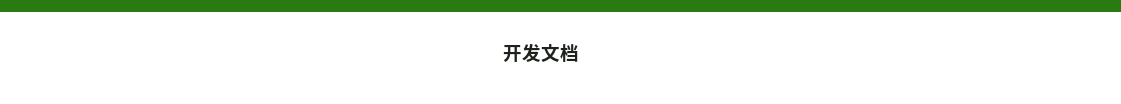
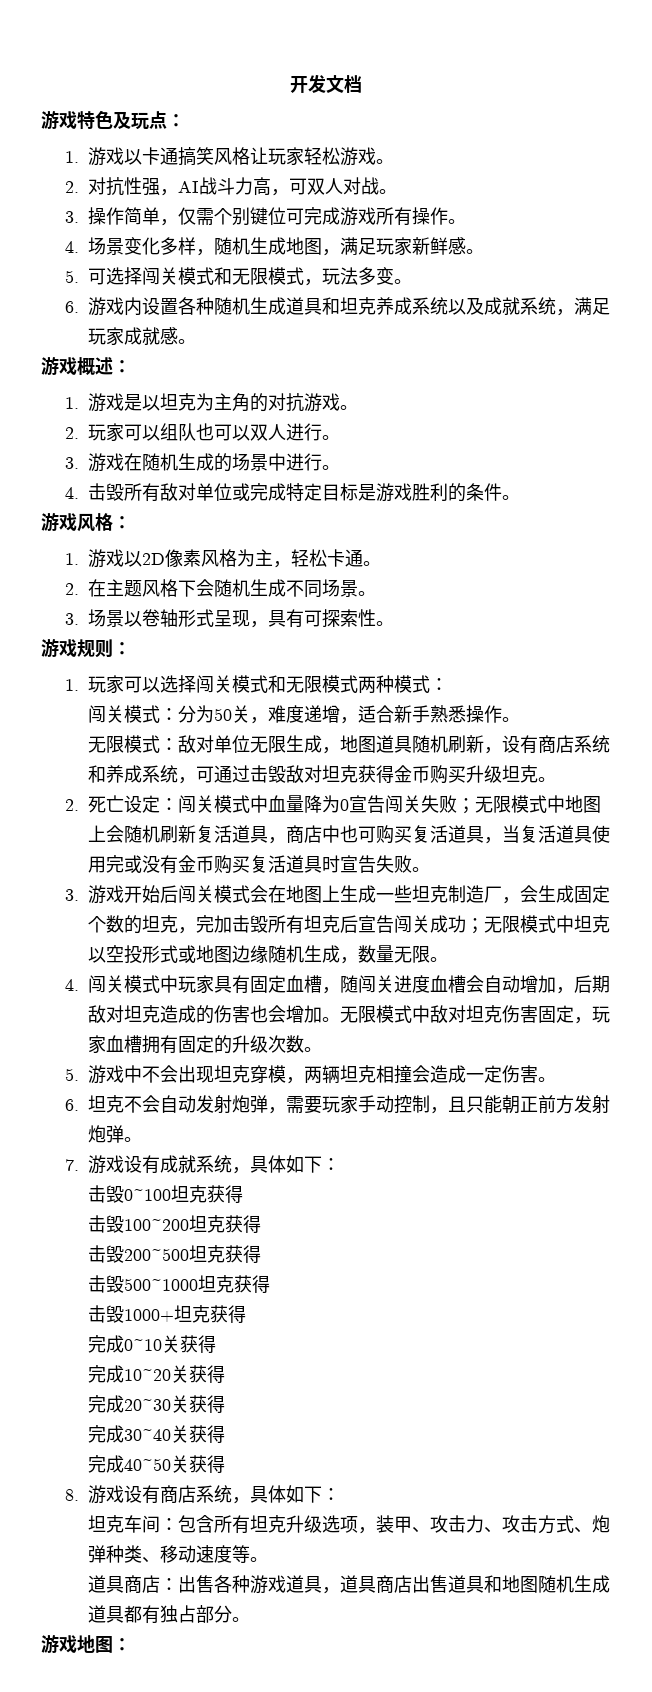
+ 游戏特色及玩点：
+ 1.游戏以卡通搞笑风格让玩家轻松游戏。
+ 2.对抗性强，AI战斗力高，可双人对战。
+ 3.操作简单，仅需个别键位可完成游戏所有操作。
+ 4.场景变化多样，随机生成地图，满足玩家新鲜感。
+ 5.可选择闯关模式和无限模式，玩法多变。
+ 6.游戏内设置各种随机生成道具和坦克养成系统以及成就系统，满足玩家成就感。
+ 游戏概述：
+ 1.游戏是以坦克为主角的对抗游戏。
+ 2.玩家可以组队也可以双人进行。
+ 3.游戏在随机生成的场景中进行。
+ 4.击毁所有敌对单位或完成特定目标是游戏胜利的条件。
+ 游戏风格：
+ 1.游戏以2D像素风格为主，轻松卡通。
+ 2.在主题风格下会随机生成不同场景。
+ 3.场景以卷轴形式呈现，具有可探索性。
+ 游戏规则：
+ 1.玩家可以选择闯关模式和无限模式两种模式：
+ 闯关模式：分为50关，难度递增，适合新手熟悉操作。
+ 无限模式：敌对单位无限生成，地图道具随机刷新，设有商店系统和养成系统，可通过击毁敌对坦克获得金币购买升级坦克。
+ 2.死亡设定：闯关模式中血量降为0宣告闯关失败；无限模式中地图上会随机刷新复活道具，商店中也可购买复活道具，当复活道具使用完或没有金币购买复活道具时宣告失败。
+ 3.游戏开始后闯关模式会在地图上生成一些坦克制造厂，会生成固定个数的坦克，完加击毁所有坦克后宣告闯关成功；无限模式中坦克以空投形式或地图边缘随机生成，数量无限。
+ 4.闯关模式中玩家具有固定血槽，随闯关进度血槽会自动增加，后期敌对坦克造成的伤害也会增加。无限模式中敌对坦克伤害固定，玩家血槽拥有固定的升级次数。
+ 5.游戏中不会出现坦克穿模，两辆坦克相撞会造成一定伤害。
+ 6.坦克不会自动发射炮弹，需要玩家手动控制，且只能朝正前方发射炮弹。
+ 7.游戏设有成就系统，具体如下：
+ 击毁0~100坦克获得
+ 击毁100~200坦克获得
+ 击毁200~500坦克获得
+ 击毁500~1000坦克获得
+ 击毁1000+坦克获得
+ 完成0~10关获得
+ 完成10~20关获得
+ 完成20~30关获得
+ 完成30~40关获得
+ 完成40~50关获得
+ 8.游戏设有商店系统，具体如下：
+ 坦克车间：包含所有坦克升级选项，装甲、攻击力、攻击方式、炮弹种类、移动速度等。
+ 道具商店：出售各种游戏道具，道具商店出售道具和地图随机生成道具都有独占部分。
+ 游戏地图：

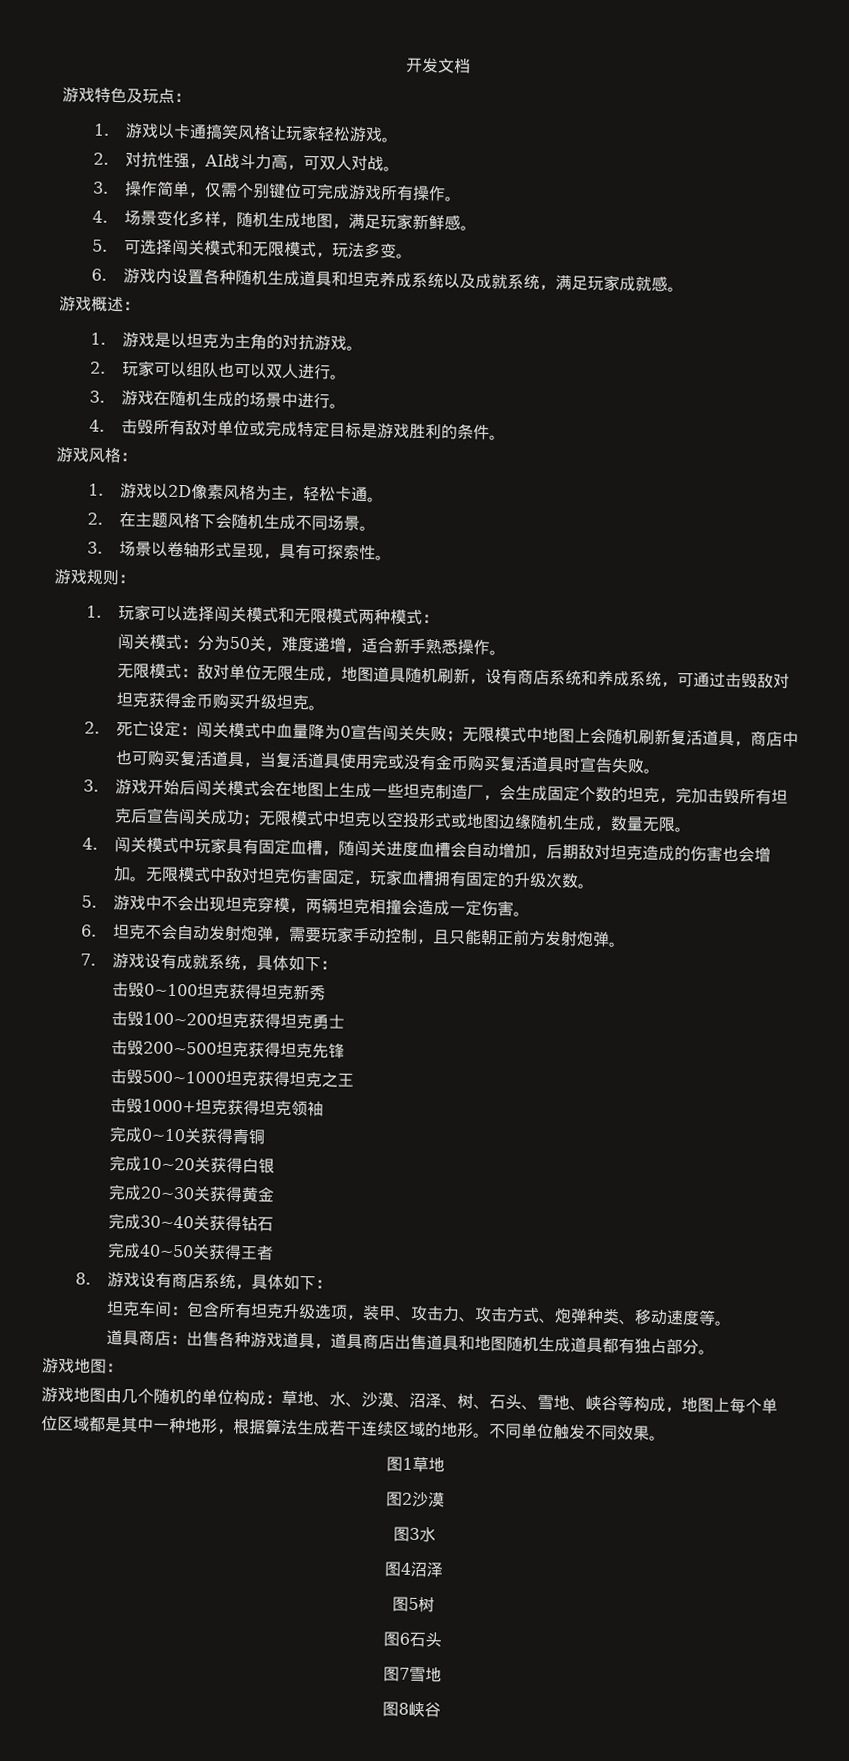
- 击毁0~100坦克获得
+ 击毁0~100坦克获得坦克新秀
- 击毁100~200坦克获得
+ 击毁100~200坦克获得坦克勇士
- 击毁200~500坦克获得
+ 击毁200~500坦克获得坦克先锋
- 击毁500~1000坦克获得
+ 击毁500~1000坦克获得坦克之王
- 击毁1000+坦克获得
+ 击毁1000+坦克获得坦克领袖
- 完成0~10关获得
+ 完成0~10关获得青铜
- 完成10~20关获得
+ 完成10~20关获得白银
- 完成20~30关获得
+ 完成20~30关获得黄金
- 完成30~40关获得
+ 完成30~40关获得钻石
- 完成40~50关获得
+ 完成40~50关获得王者
+ 游戏地图由几个随机的单位构成：草地、水、沙漠、沼泽、树、石头、雪地、峡谷等构成，地图上每个单位区域都是其中一种地形，根据算法生成若干连续区域的地形。不同单位触发不同效果。
+ 图1草地
+ 图2沙漠
+ 图3水
+ 图4沼泽
+ 图5树
+ 图6石头
+ 图7雪地
+ 图8峡谷

